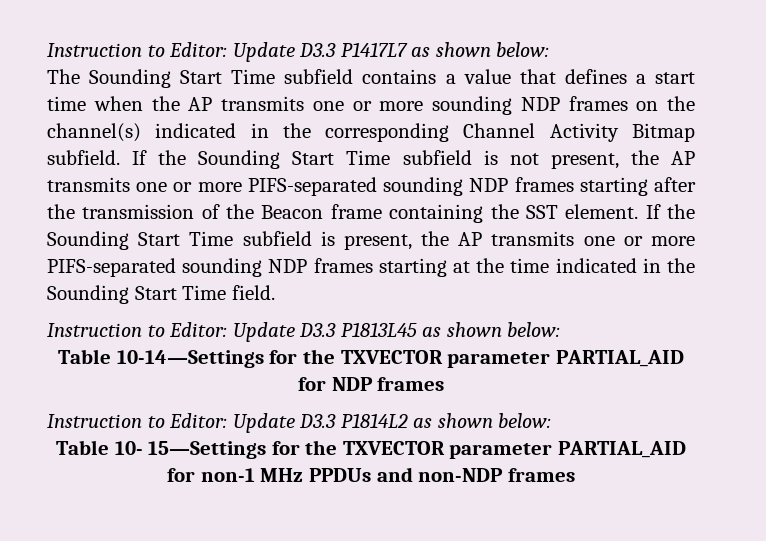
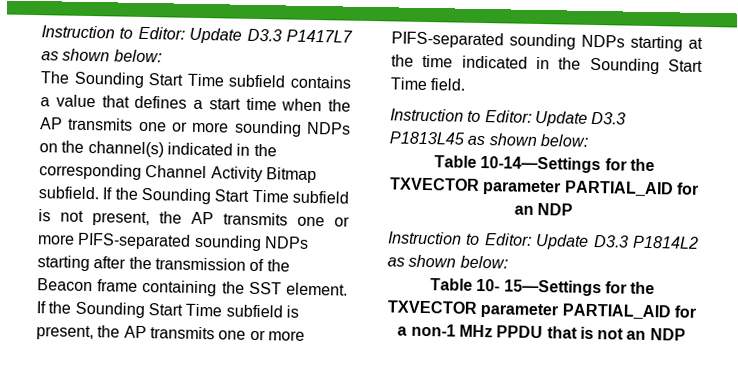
- The Sounding Start Time subfield contains a value that defines a start time when the AP transmits one or more sounding NDP frames on the channel(s) indicated in the corresponding Channel Activity Bitmap subfield.
+ The Sounding Start Time subfield contains a value that defines a start time when the AP transmits one or more sounding NDPs on the channel(s) indicated in the corresponding Channel Activity Bitmap subfield.
- If the Sounding Start Time subfield is not present, the AP transmits one or more PIFS-separated sounding NDP frames starting after the transmission of the Beacon frame containing the SST element.
+ If the Sounding Start Time subfield is not present, the AP transmits one or more PIFS-separated sounding NDPs starting after the transmission of the Beacon frame containing the SST element.
- If the Sounding Start Time subfield is present, the AP transmits one or more PIFS-separated sounding NDP frames starting at the time indicated in the Sounding Start Time field.
+ If the Sounding Start Time subfield is present, the AP transmits one or more PIFS-separated sounding NDPs starting at the time indicated in the Sounding Start Time field.
- Table 10-14—Settings for the TXVECTOR parameter PARTIAL_AID for NDP frames
+ Table 10-14—Settings for the TXVECTOR parameter PARTIAL_AID for an NDP
- Table 10- 15—Settings for the TXVECTOR parameter PARTIAL_AID for non-1 MHz PPDUs and non-NDP frames
+ Table 10- 15—Settings for the TXVECTOR parameter PARTIAL_AID for a non-1 MHz PPDU that is not an NDP

